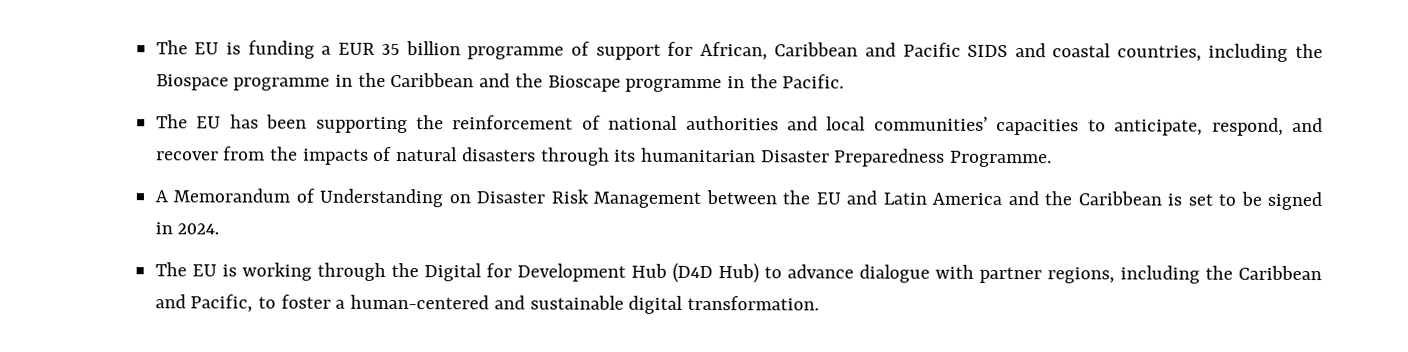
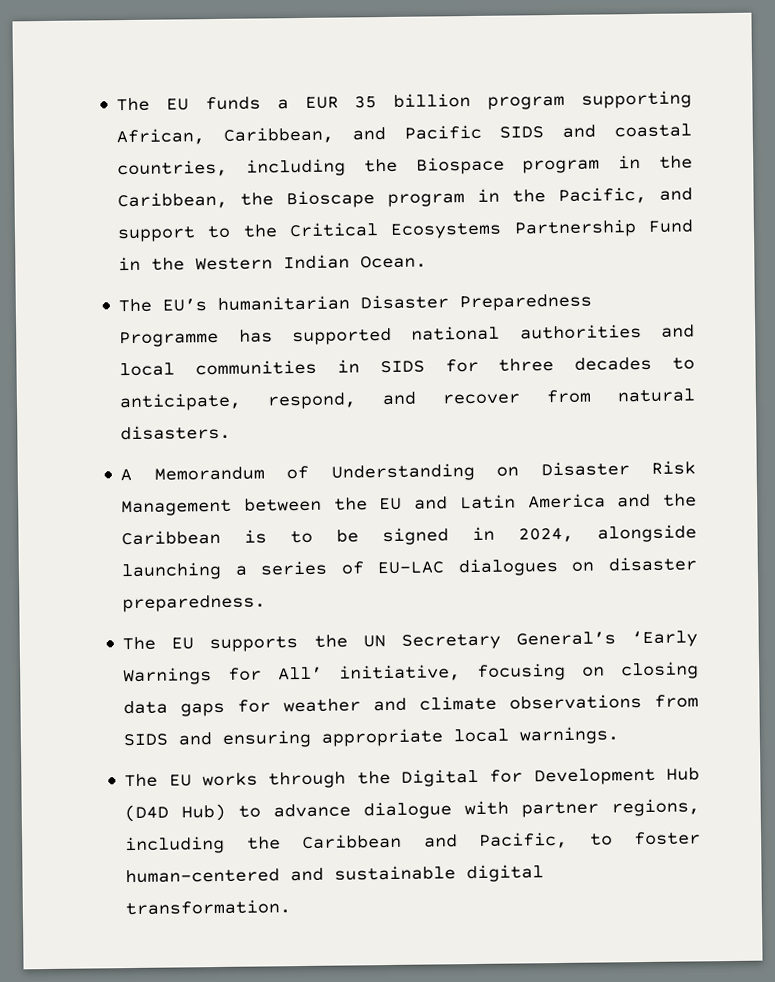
- The EU is funding a EUR 35 billion programme of support for African, Caribbean and Pacific SIDS and coastal countries, including the Biospace programme in the Caribbean and the Bioscape programme in the Pacific.
- The EU has been supporting the reinforcement of national authorities and local communities’ capacities to anticipate, respond, and recover from the impacts of natural disasters through its humanitarian Disaster Preparedness Programme.
+ The EU funds a EUR 35 billion program supporting African, Caribbean, and Pacific SIDS and coastal countries, including the Biospace program in the Caribbean, the Bioscape program in the Pacific, and support to the Critical Ecosystems Partnership Fund in the Western Indian Ocean.
+ The EU’s humanitarian Disaster Preparedness Programme has supported national authorities and local communities in SIDS for three decades to anticipate, respond, and recover from natural disasters.
- A Memorandum of Understanding on Disaster Risk Management between the EU and Latin America and the Caribbean is set to be signed in 2024.
- The EU is working through the Digital for Development Hub (D4D Hub) to advance dialogue with partner regions, including the Caribbean and Pacific, to foster a human-centered and sustainable digital transformation.
+ A Memorandum of Understanding on Disaster Risk Management between the EU and Latin America and the Caribbean is to be signed in 2024, alongside launching a series of EU-LAC dialogues on disaster preparedness.
+ The EU supports the UN Secretary General’s ‘Early Warnings for All’ initiative, focusing on closing data gaps for weather and climate observations from SIDS and ensuring appropriate local warnings.
+ The EU works through the Digital for Development Hub (D4D Hub) to advance dialogue with partner regions, including the Caribbean and Pacific, to foster human-centered and sustainable digital transformation.

